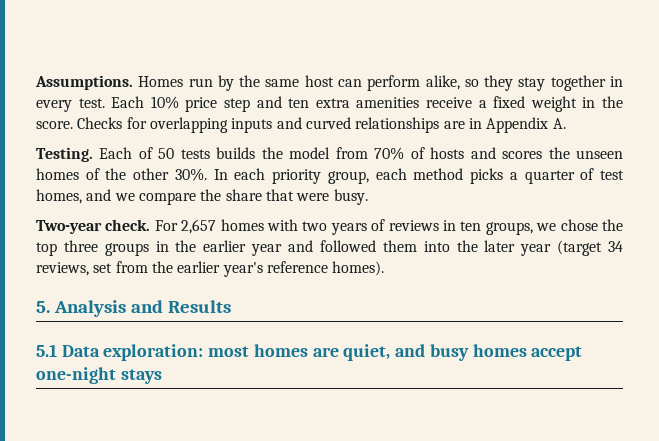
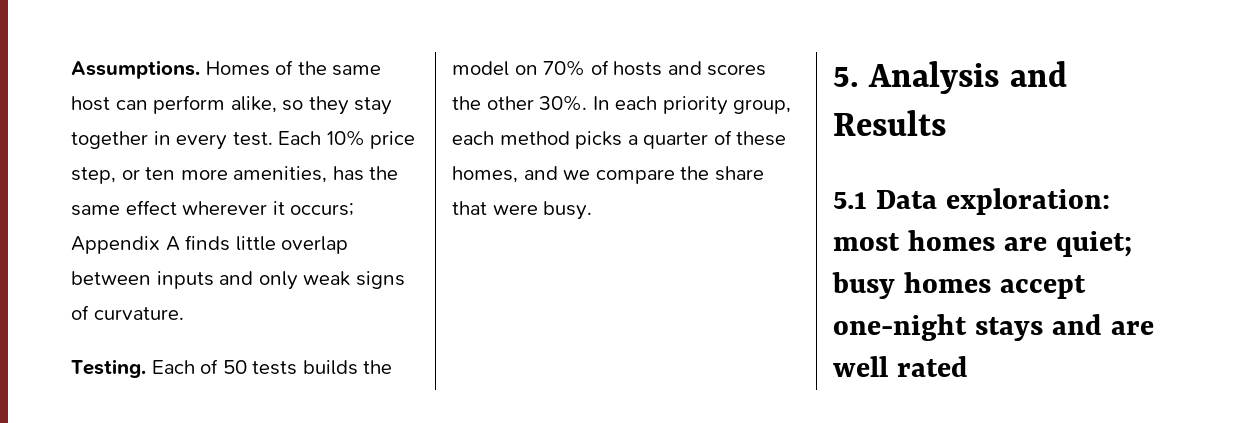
- Homes run by the same host can perform alike, so they stay together in every test.
+ Homes of the same host can perform alike, so they stay together in every test.
- Each 10% price step and ten extra amenities receive a fixed weight in the score. Checks for overlapping inputs and curved relationships are in Appendix A.
+ Each 10% price step, or ten more amenities, has the same effect wherever it occurs; Appendix A finds little overlap between inputs and only weak signs of curvature.
- Each of 50 tests builds the model from 70% of hosts and scores the unseen homes of the other 30%.
+ Each of 50 tests builds the model on 70% of hosts and scores the other 30%.
- In each priority group, each method picks a quarter of test homes, and we compare the share that were busy.
+ In each priority group, each method picks a quarter of these homes, and we compare the share that were busy.
- Two-year check. For 2,657 homes with two years of reviews in ten groups, we chose the top three groups in the earlier year and followed them into the later year (target 34 reviews, set from the earlier year's reference homes).
- 5.1 Data exploration: most homes are quiet, and busy homes accept one-night stays
+ 5.1 Data exploration: most homes are quiet; busy homes accept one-night stays and are well rated

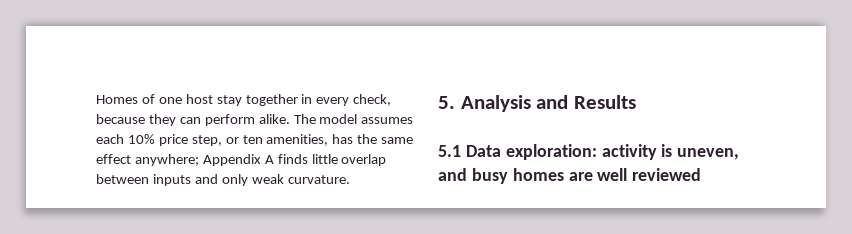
- Assumptions. Homes of the same host can perform alike, so they stay together in every test. Each 10% price step, or ten more amenities, has the same effect wherever it occurs; Appendix A finds little overlap between inputs and only weak signs of curvature.
+ Homes of one host stay together in every check, because they can perform alike. The model assumes each 10% price step, or ten amenities, has the same effect anywhere; Appendix A finds little overlap between inputs and only weak curvature.
- Testing. Each of 50 tests builds the model on 70% of hosts and scores the other 30%. In each priority group, each method picks a quarter of these homes, and we compare the share that were busy.
- 5.1 Data exploration: most homes are quiet; busy homes accept one-night stays and are well rated
+ 5.1 Data exploration: activity is uneven, and busy homes are well reviewed

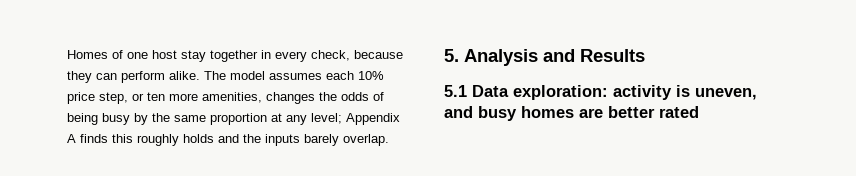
- The model assumes each 10% price step, or ten amenities, has the same effect anywhere; Appendix A finds little overlap between inputs and only weak curvature.
+ The model assumes each 10% price step, or ten more amenities, changes the odds of being busy by the same proportion at any level; Appendix A finds this roughly holds and the inputs barely overlap.
- 5.1 Data exploration: activity is uneven, and busy homes are well reviewed
+ 5.1 Data exploration: activity is uneven, and busy homes are better rated

